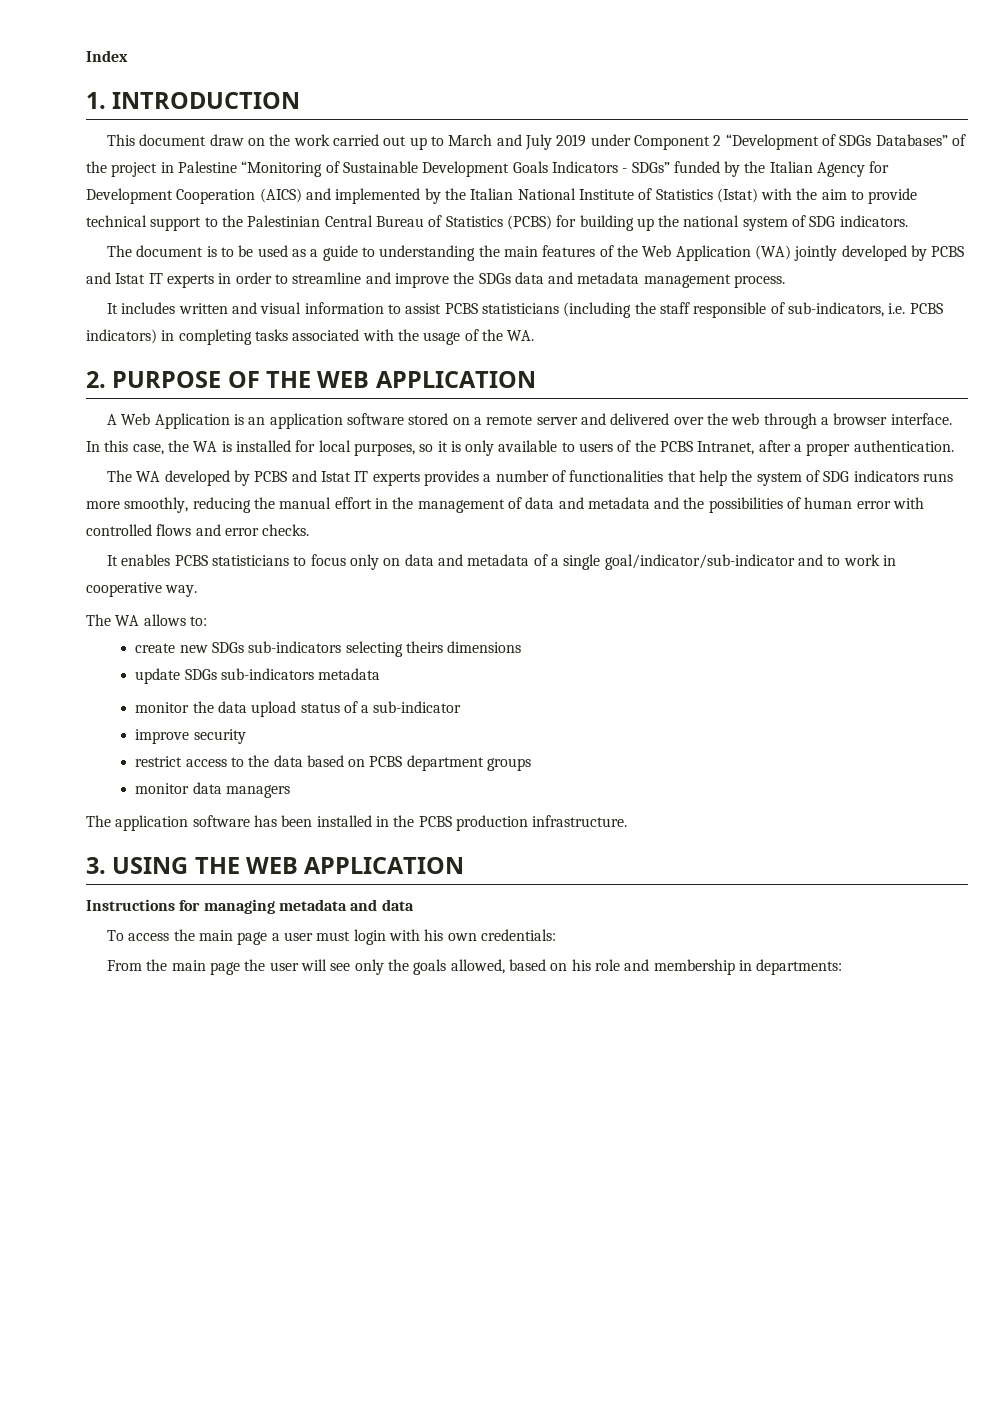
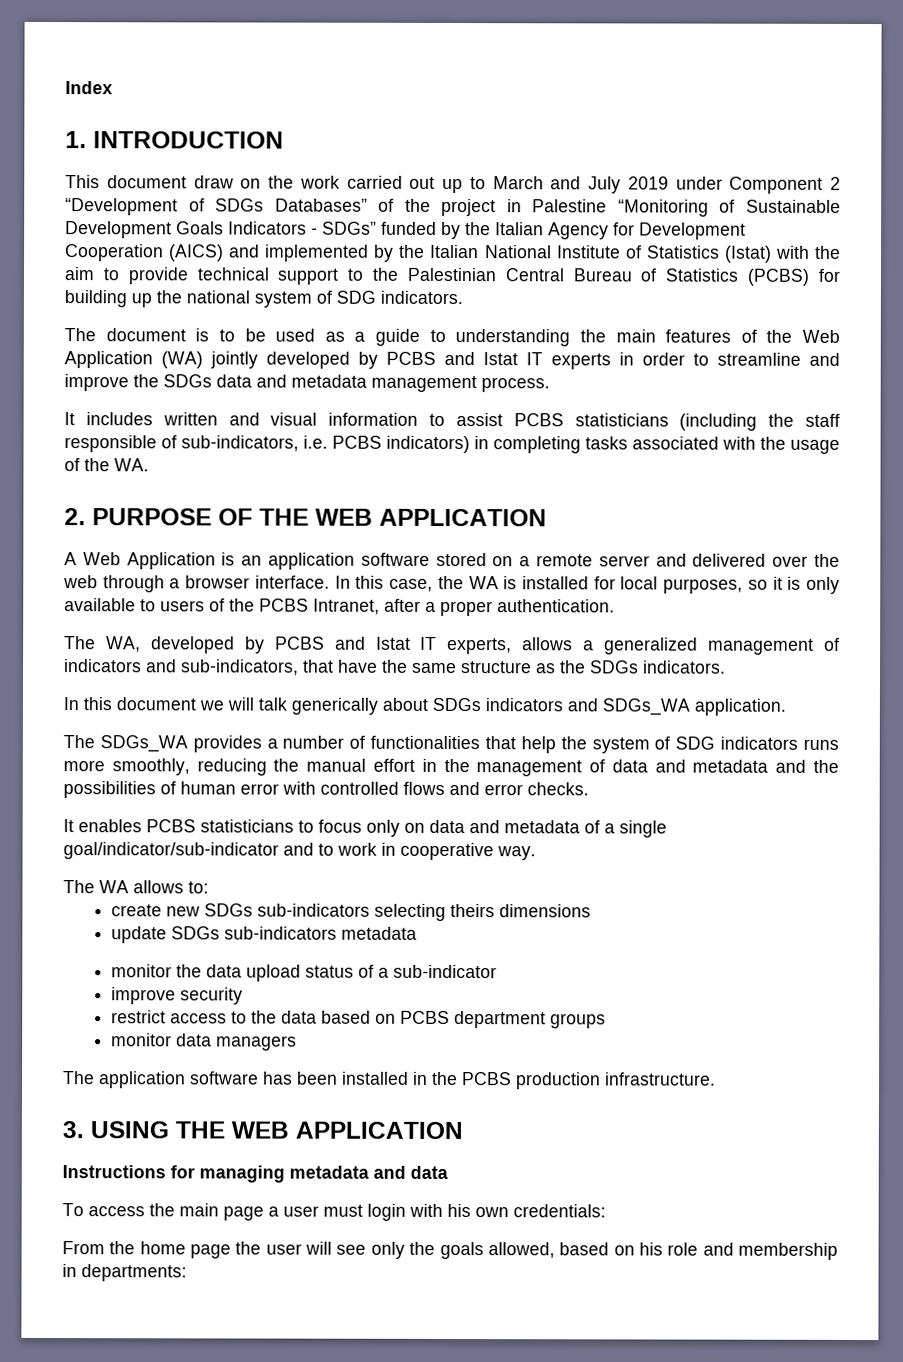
- The WA developed by PCBS and Istat IT experts provides a number of functionalities that help the system of SDG indicators runs more smoothly, reducing the manual effort in the management of data and metadata and the possibilities of human error with controlled flows and error checks.
+ The WA, developed by PCBS and Istat IT experts, allows a generalized management of indicators and sub-indicators, that have the same structure as the SDGs indicators.
+ In this document we will talk generically about SDGs indicators and SDGs_WA application.
+ The SDGs_WA provides a number of functionalities that help the system of SDG indicators runs more smoothly, reducing the manual effort in the management of data and metadata and the possibilities of human error with controlled flows and error checks.
- From the main page the user will see only the goals allowed, based on his role and membership in departments:
+ From the home page the user will see only the goals allowed, based on his role and membership in departments:

